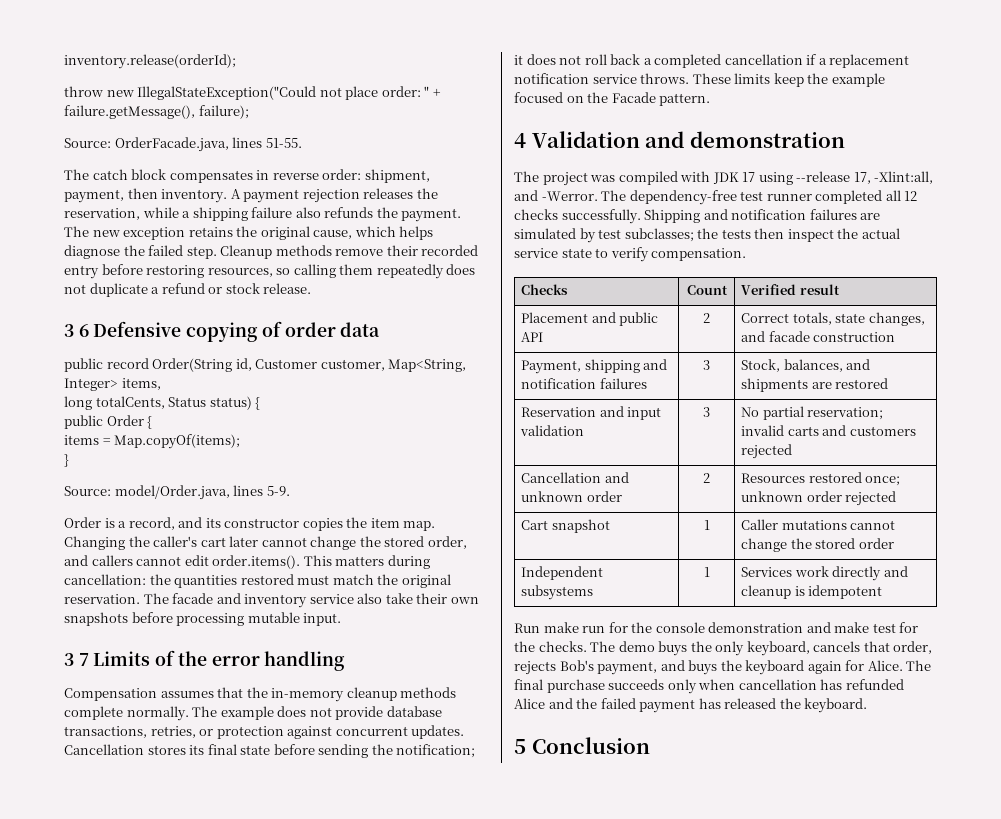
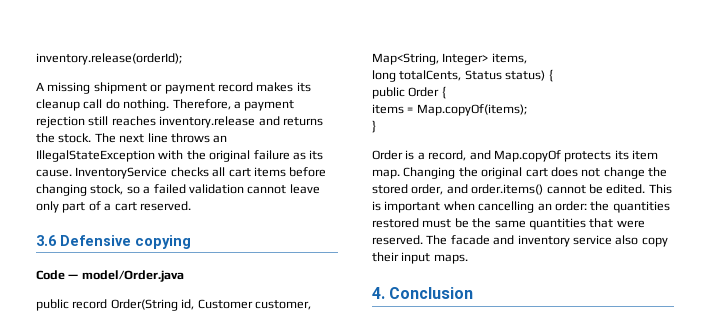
- throw new IllegalStateException("Could not place order: " + failure.getMessage(), failure);
- Source: OrderFacade.java, lines 51-55.
- The catch block compensates in reverse order: shipment, payment, then inventory. A payment rejection releases the reservation, while a shipping failure also refunds the payment. The new exception retains the original cause, which helps diagnose the failed step. Cleanup methods remove their recorded entry before restoring resources, so calling them repeatedly does not duplicate a refund or stock release.
- 3 6 Defensive copying of order data
+ A missing shipment or payment record makes its cleanup call do nothing. Therefore, a payment rejection still reaches inventory.release and returns the stock. The next line throws an IllegalStateException with the original failure as its cause. InventoryService checks all cart items before changing stock, so a failed validation cannot leave only part of a cart reserved.
+ 3.6 Defensive copying
+ Code — model/Order.java
- Source: model/Order.java, lines 5-9.
- Order is a record, and its constructor copies the item map. Changing the caller's cart later cannot change the stored order, and callers cannot edit order.items(). This matters during cancellation: the quantities restored must match the original reservation.
+ Order is a record, and Map.copyOf protects its item map. Changing the original cart does not change the stored order, and order.items() cannot be edited. This is important when cancelling an order: the quantities restored must be the same quantities that were reserved.
- The facade and inventory service also take their own snapshots before processing mutable input.
- 3 7 Limits of the error handling
- Compensation assumes that the in-memory cleanup methods complete normally. The example does not provide database transactions, retries, or protection against concurrent updates. Cancellation stores its final state before sending the notification; it does not roll back a completed cancellation if a replacement notification service throws. These limits keep the example focused on the Facade pattern.
- 4 Validation and demonstration
- The project was compiled with JDK 17 using --release 17, -Xlint:all, and -Werror. The dependency-free test runner completed all 12 checks successfully. Shipping and notification failures are simulated by test subclasses; the tests then inspect the actual service state to verify compensation.
- Checks | Count | Verified result
- Placement and public API | 2 | Correct totals, state changes, and facade construction
- Payment, shipping and notification failures | 3 | Stock, balances, and shipments are restored
- Reservation and input validation | 3 | No partial reservation; invalid carts and customers rejected
- Cancellation and unknown order | 2 | Resources restored once; unknown order rejected
- Cart snapshot | 1 | Caller mutations cannot change the stored order
- Independent subsystems | 1 | Services work directly and cleanup is idempotent
- Run make run for the console demonstration and make test for the checks. The demo buys the only keyboard, cancels that order, rejects Bob's payment, and buys the keyboard again for Alice. The final purchase succeeds only when cancellation has refunded Alice and the failed payment has released the keyboard.
- 5 Conclusion
+ The facade and inventory service also copy their input maps.
+ 4. Conclusion

